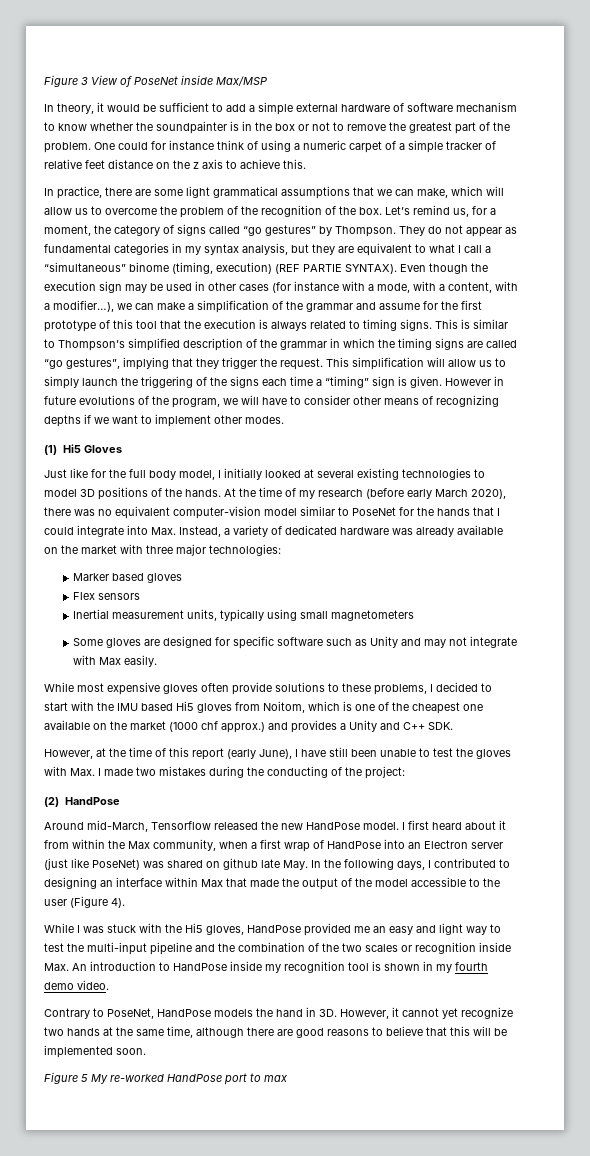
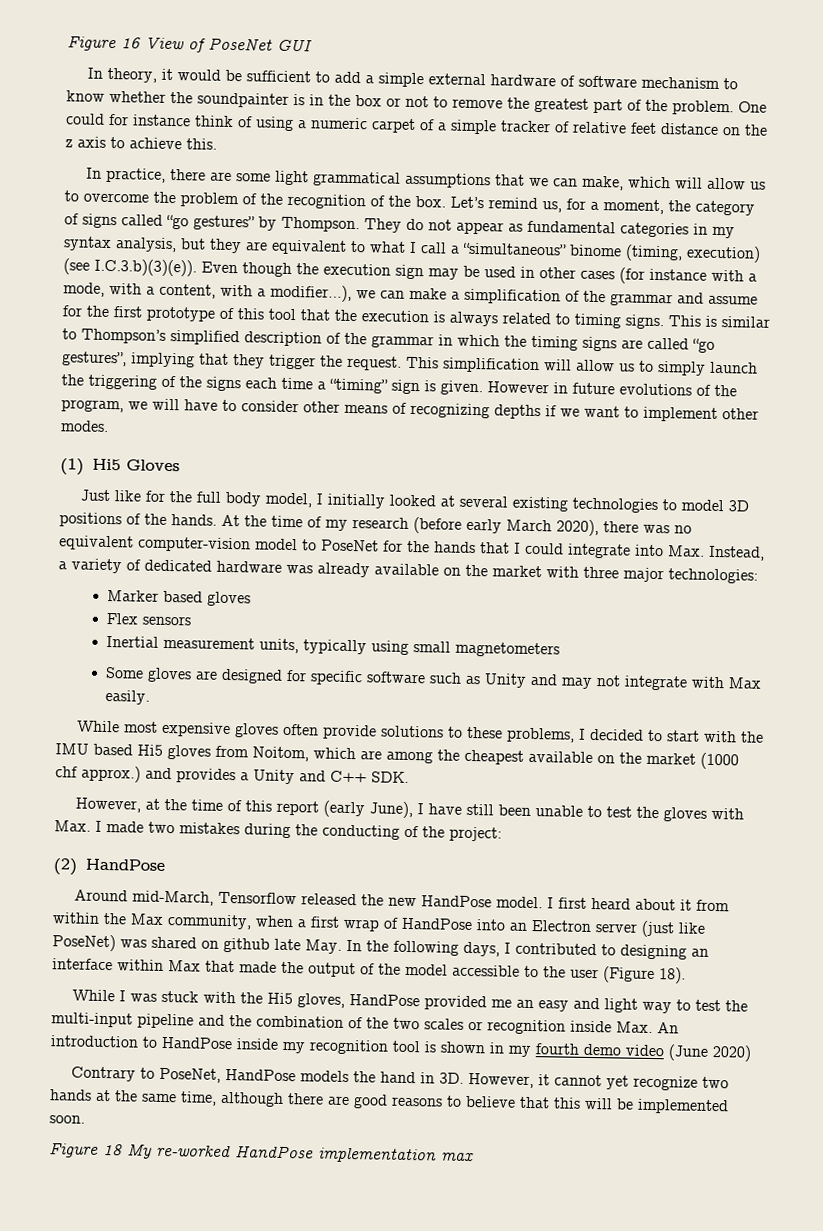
- Figure 3 View of PoseNet inside Max/MSP
+ Figure 16 View of PoseNet GUI
- They do not appear as fundamental categories in my syntax analysis, but they are equivalent to what I call a “simultaneous” binome (timing, execution) (REF PARTIE SYNTAX). Even though the execution sign may be used in other cases (for instance with a mode, with a content, with a modifier…), we can make a simplification of the grammar and assume for the first prototype of this tool that the execution is always related to timing signs.
+ They do not appear as fundamental categories in my syntax analysis, but they are equivalent to what I call a “simultaneous” binome (timing, execution) (see I.C.3.b)(3)(e)). Even though the execution sign may be used in other cases (for instance with a mode, with a content, with a modifier…), we can make a simplification of the grammar and assume for the first prototype of this tool that the execution is always related to timing signs.
- At the time of my research (before early March 2020), there was no equivalent computer-vision model similar to PoseNet for the hands that I could integrate into Max. Instead, a variety of dedicated hardware was already available on the market with three major technologies:
+ At the time of my research (before early March 2020), there was no equivalent computer-vision model to PoseNet for the hands that I could integrate into Max. Instead, a variety of dedicated hardware was already available on the market with three major technologies:
- While most expensive gloves often provide solutions to these problems, I decided to start with the IMU based Hi5 gloves from Noitom, which is one of the cheapest one available on the market (1000 chf approx.) and provides a Unity and C++ SDK.
+ While most expensive gloves often provide solutions to these problems, I decided to start with the IMU based Hi5 gloves from Noitom, which are among the cheapest available on the market (1000 chf approx.) and provides a Unity and C++ SDK.
- I first heard about it from within the Max community, when a first wrap of HandPose into an Electron server (just like PoseNet) was shared on github late May. In the following days, I contributed to designing an interface within Max that made the output of the model accessible to the user (Figure 4).
+ I first heard about it from within the Max community, when a first wrap of HandPose into an Electron server (just like PoseNet) was shared on github late May. In the following days, I contributed to designing an interface within Max that made the output of the model accessible to the user (Figure 18).
- While I was stuck with the Hi5 gloves, HandPose provided me an easy and light way to test the multi-input pipeline and the combination of the two scales or recognition inside Max. An introduction to HandPose inside my recognition tool is shown in my fourth demo video.
+ While I was stuck with the Hi5 gloves, HandPose provided me an easy and light way to test the multi-input pipeline and the combination of the two scales or recognition inside Max. An introduction to HandPose inside my recognition tool is shown in my fourth demo video (June 2020)
- Figure 5 My re-worked HandPose port to max
+ Figure 18 My re-worked HandPose implementation max

